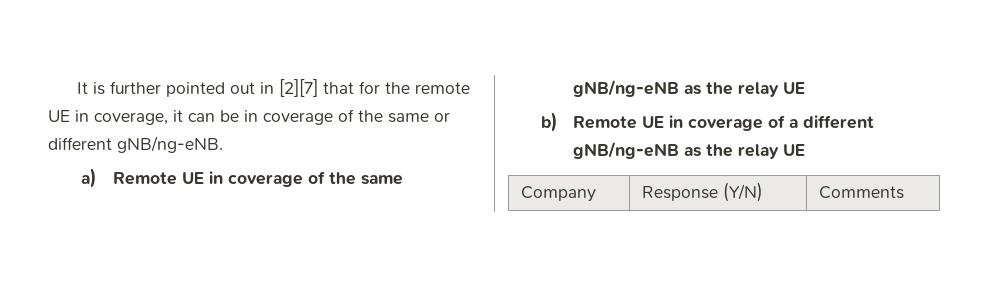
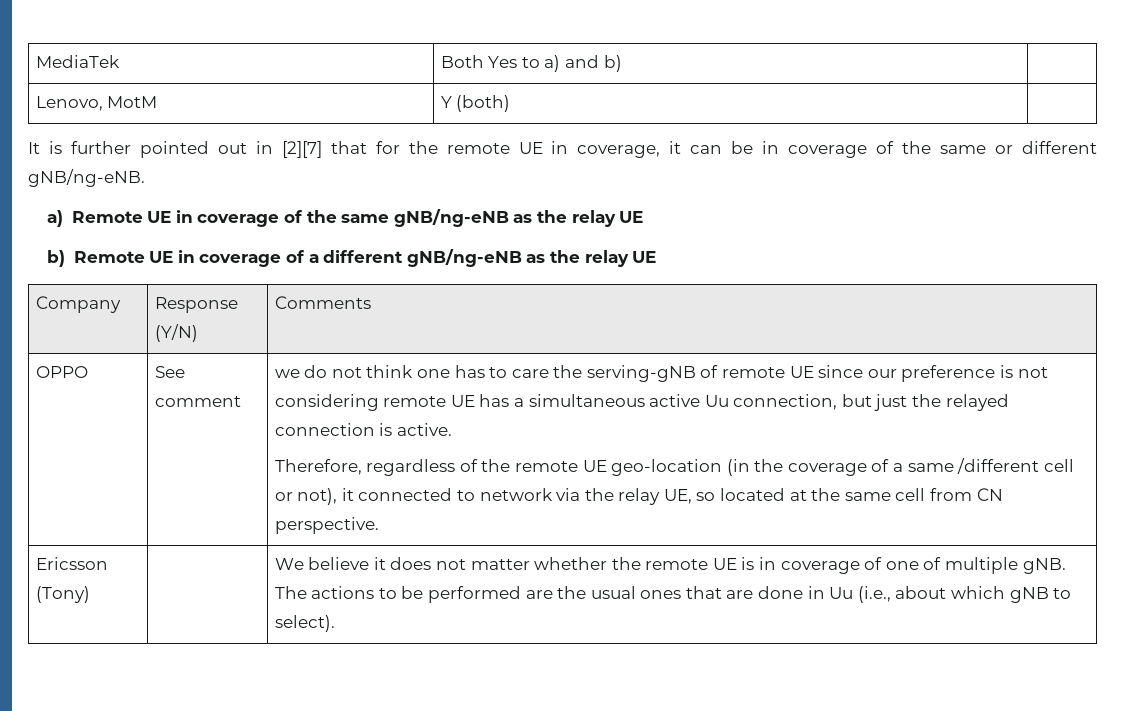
+ MediaTek | Both Yes to a) and b) |
+ Lenovo, MotM | Y (both) |
+ OPPO | See comment | we do not think one has to care the serving-gNB of remote UE since our preference is not considering remote UE has a simultaneous active Uu connection, but just the relayed connection is active.
+ Therefore, regardless of the remote UE geo-location (in the coverage of a same /different cell or not), it connected to network via the relay UE, so located at the same cell from CN perspective.
+ Ericsson (Tony) | | We believe it does not matter whether the remote UE is in coverage of one of multiple gNB. The actions to be performed are the usual ones that are done in Uu (i.e., about which gNB to select).

